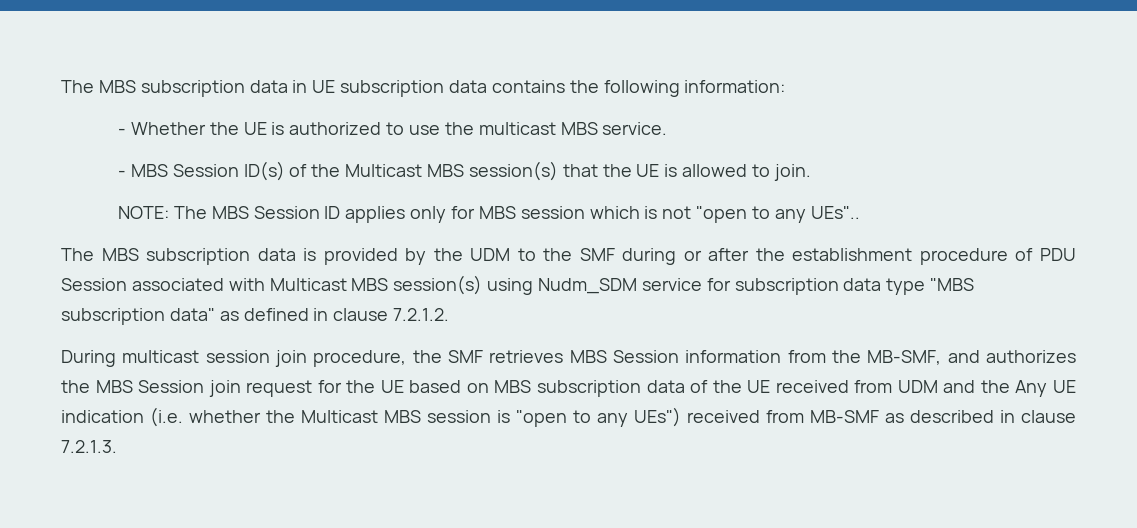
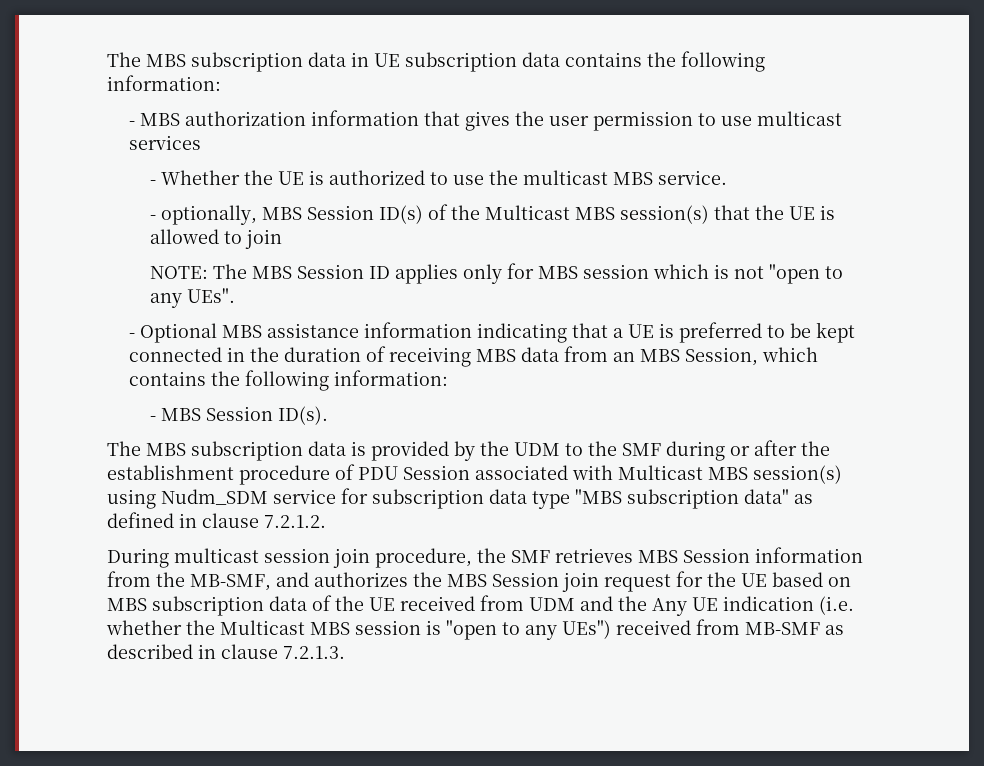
+ - MBS authorization information that gives the user permission to use multicast services
- - MBS Session ID(s) of the Multicast MBS session(s) that the UE is allowed to join.
+ - optionally, MBS Session ID(s) of the Multicast MBS session(s) that the UE is allowed to join
- NOTE: The MBS Session ID applies only for MBS session which is not "open to any UEs"..
+ NOTE: The MBS Session ID applies only for MBS session which is not "open to any UEs".
+ - Optional MBS assistance information indicating that a UE is preferred to be kept connected in the duration of receiving MBS data from an MBS Session, which contains the following information:
+ - MBS Session ID(s).

